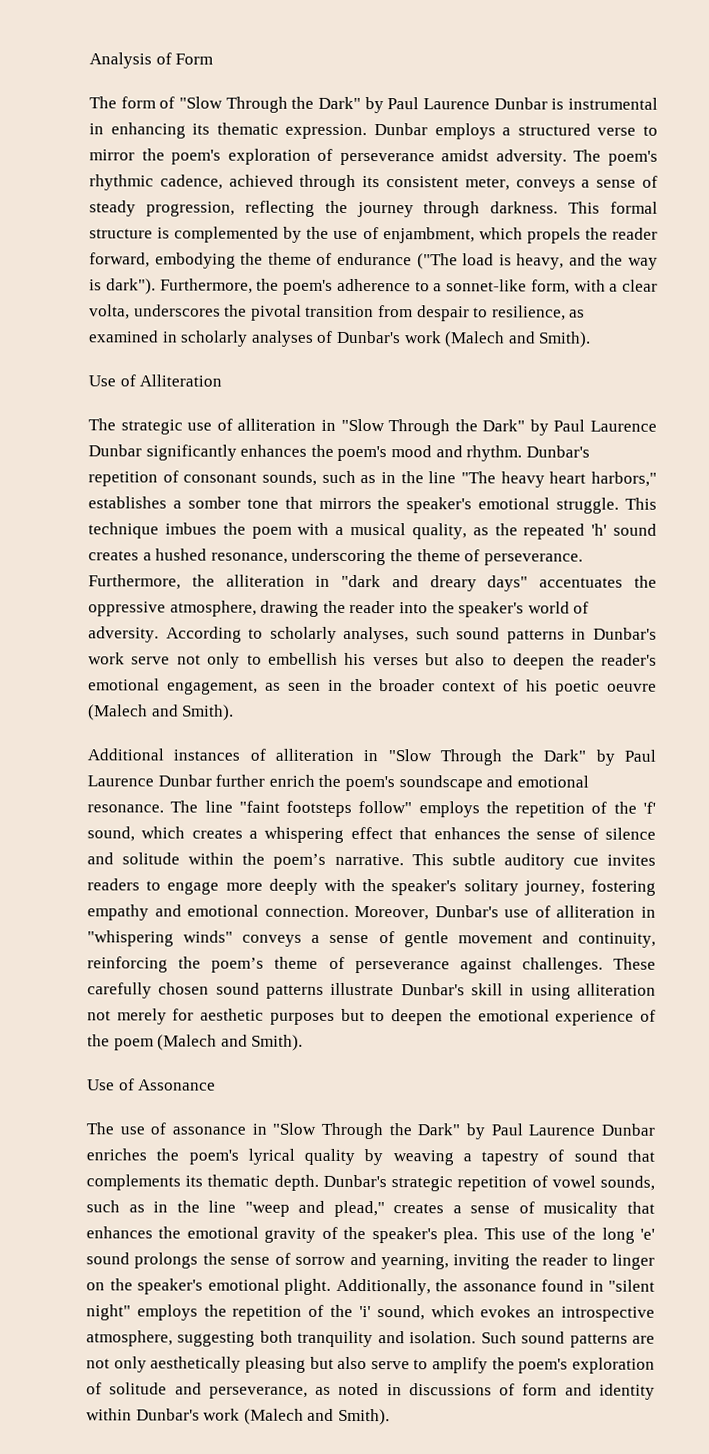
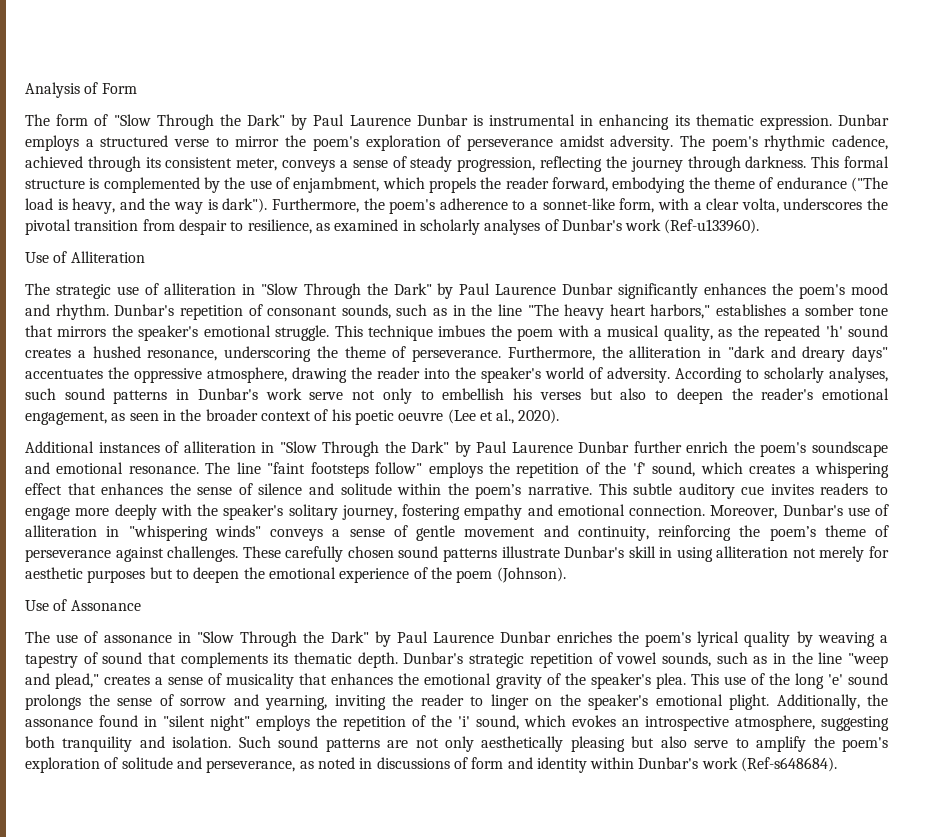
- Furthermore, the poem's adherence to a sonnet-like form, with a clear volta, underscores the pivotal transition from despair to resilience, as examined in scholarly analyses of Dunbar's work (Malech and Smith).
+ Furthermore, the poem's adherence to a sonnet-like form, with a clear volta, underscores the pivotal transition from despair to resilience, as examined in scholarly analyses of Dunbar's work (Ref-u133960).
- According to scholarly analyses, such sound patterns in Dunbar's work serve not only to embellish his verses but also to deepen the reader's emotional engagement, as seen in the broader context of his poetic oeuvre (Malech and Smith).
+ According to scholarly analyses, such sound patterns in Dunbar's work serve not only to embellish his verses but also to deepen the reader's emotional engagement, as seen in the broader context of his poetic oeuvre (Lee et al., 2020).
- These carefully chosen sound patterns illustrate Dunbar's skill in using alliteration not merely for aesthetic purposes but to deepen the emotional experience of the poem (Malech and Smith).
+ These carefully chosen sound patterns illustrate Dunbar's skill in using alliteration not merely for aesthetic purposes but to deepen the emotional experience of the poem (Johnson).
- Such sound patterns are not only aesthetically pleasing but also serve to amplify the poem's exploration of solitude and perseverance, as noted in discussions of form and identity within Dunbar's work (Malech and Smith).
+ Such sound patterns are not only aesthetically pleasing but also serve to amplify the poem's exploration of solitude and perseverance, as noted in discussions of form and identity within Dunbar's work (Ref-s648684).

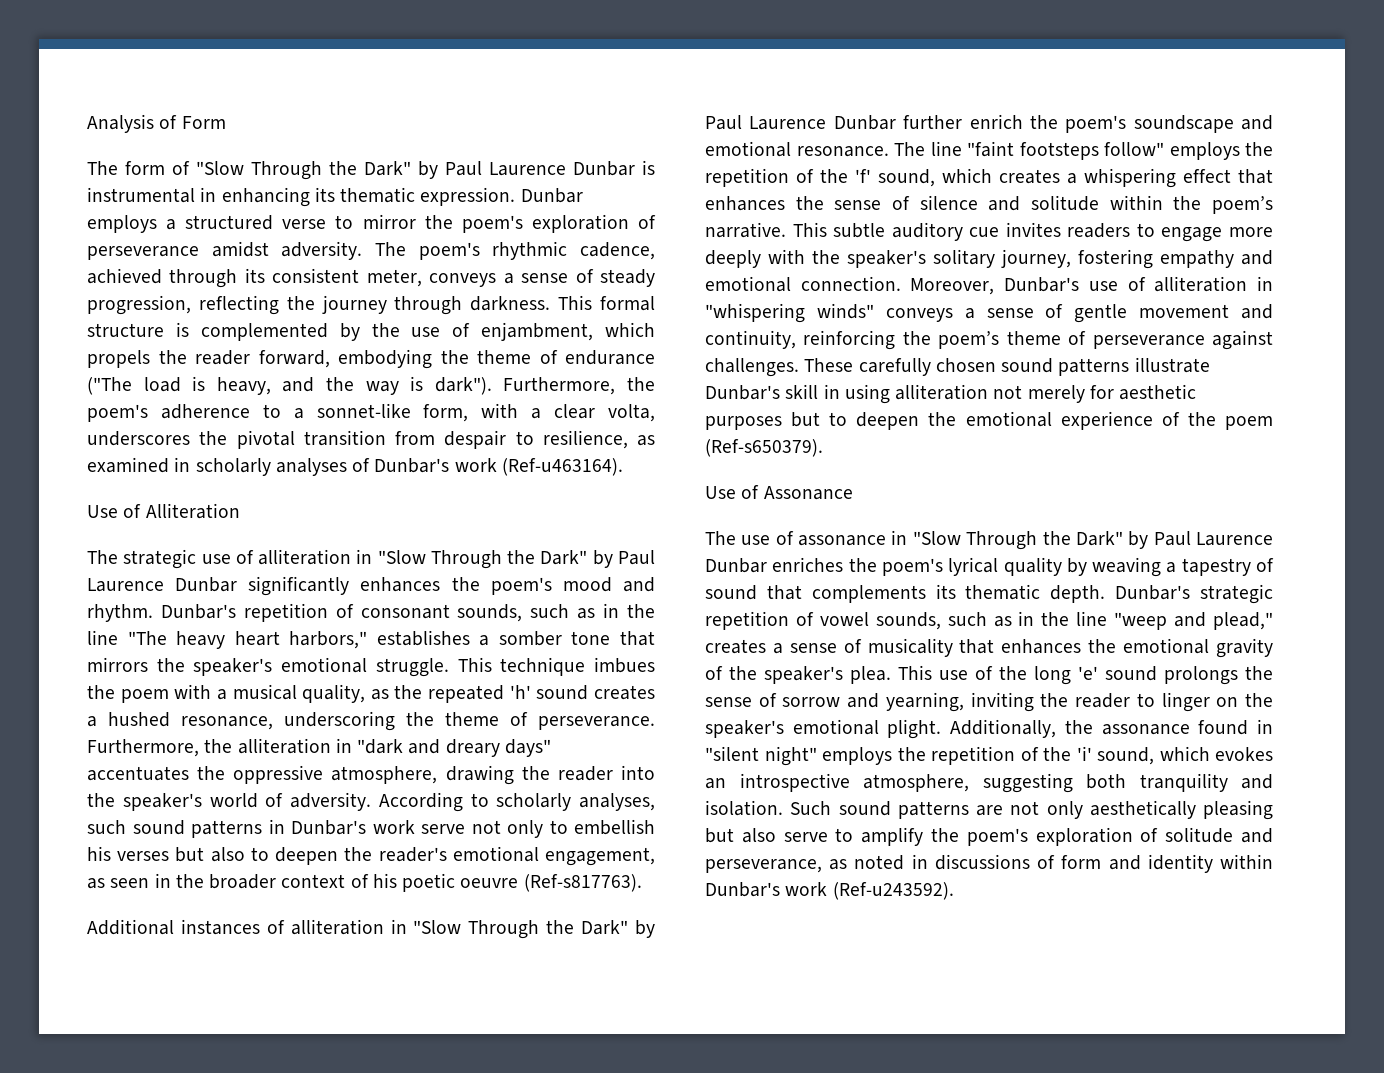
- Furthermore, the poem's adherence to a sonnet-like form, with a clear volta, underscores the pivotal transition from despair to resilience, as examined in scholarly analyses of Dunbar's work (Ref-u133960).
+ Furthermore, the poem's adherence to a sonnet-like form, with a clear volta, underscores the pivotal transition from despair to resilience, as examined in scholarly analyses of Dunbar's work (Ref-u463164).
- According to scholarly analyses, such sound patterns in Dunbar's work serve not only to embellish his verses but also to deepen the reader's emotional engagement, as seen in the broader context of his poetic oeuvre (Lee et al., 2020).
+ According to scholarly analyses, such sound patterns in Dunbar's work serve not only to embellish his verses but also to deepen the reader's emotional engagement, as seen in the broader context of his poetic oeuvre (Ref-s817763).
- These carefully chosen sound patterns illustrate Dunbar's skill in using alliteration not merely for aesthetic purposes but to deepen the emotional experience of the poem (Johnson).
+ These carefully chosen sound patterns illustrate Dunbar's skill in using alliteration not merely for aesthetic purposes but to deepen the emotional experience of the poem (Ref-s650379).
- Such sound patterns are not only aesthetically pleasing but also serve to amplify the poem's exploration of solitude and perseverance, as noted in discussions of form and identity within Dunbar's work (Ref-s648684).
+ Such sound patterns are not only aesthetically pleasing but also serve to amplify the poem's exploration of solitude and perseverance, as noted in discussions of form and identity within Dunbar's work (Ref-u243592).

